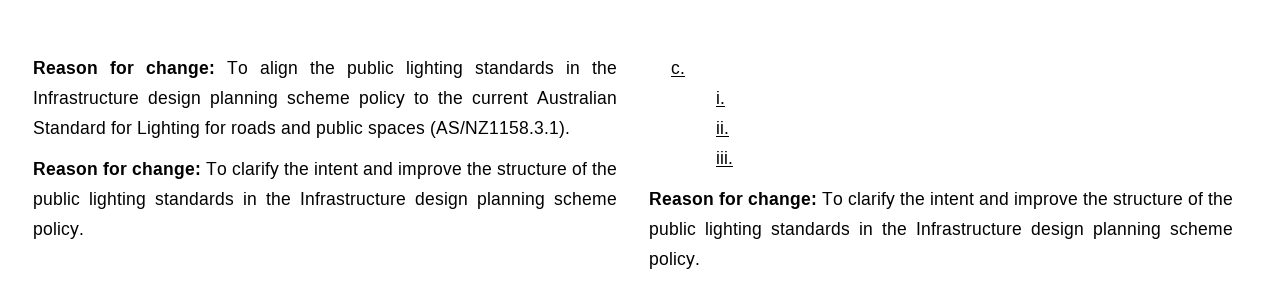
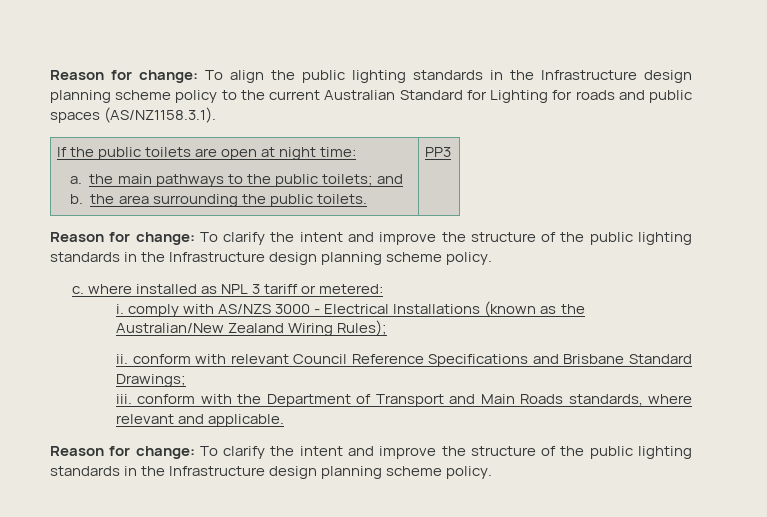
+ If the public toilets are open at night time:
+ a. the main pathways to the public toilets; and
+ b. the area surrounding the public toilets. | PP3
- c.
- i.
- ii.
- iii.
+ c. where installed as NPL 3 tariff or metered:
+ i. comply with AS/NZS 3000 - Electrical Installations (known as the Australian/New Zealand Wiring Rules);
+ ii. conform with relevant Council Reference Specifications and Brisbane Standard Drawings;
+ iii. conform with the Department of Transport and Main Roads standards, where relevant and applicable.

